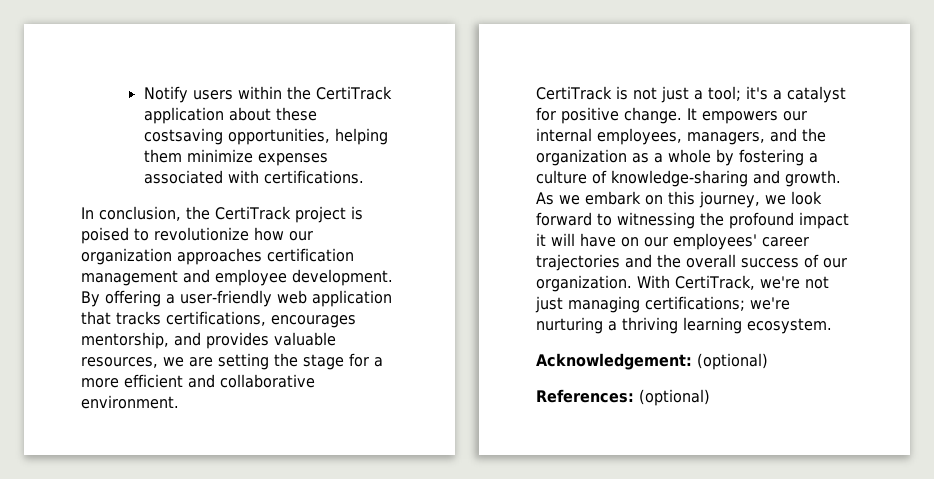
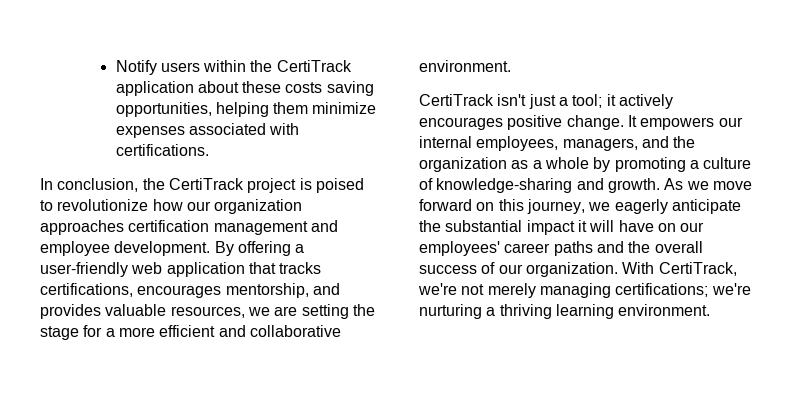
- Notify users within the CertiTrack application about these costsaving opportunities, helping them minimize expenses associated with certifications.
+ Notify users within the CertiTrack application about these costs saving opportunities, helping them minimize expenses associated with certifications.
- CertiTrack is not just a tool; it's a catalyst for positive change.
+ CertiTrack isn't just a tool; it actively encourages positive change.
- It empowers our internal employees, managers, and the organization as a whole by fostering a culture of knowledge-sharing and growth.
+ It empowers our internal employees, managers, and the organization as a whole by promoting a culture of knowledge-sharing and growth.
- As we embark on this journey, we look forward to witnessing the profound impact it will have on our employees' career trajectories and the overall success of our organization.
+ As we move forward on this journey, we eagerly anticipate the substantial impact it will have on our employees' career paths and the overall success of our organization.
- With CertiTrack, we're not just managing certifications; we're nurturing a thriving learning ecosystem.
- Acknowledgement: (optional)
- References: (optional)
+ With CertiTrack, we're not merely managing certifications; we're nurturing a thriving learning environment.

